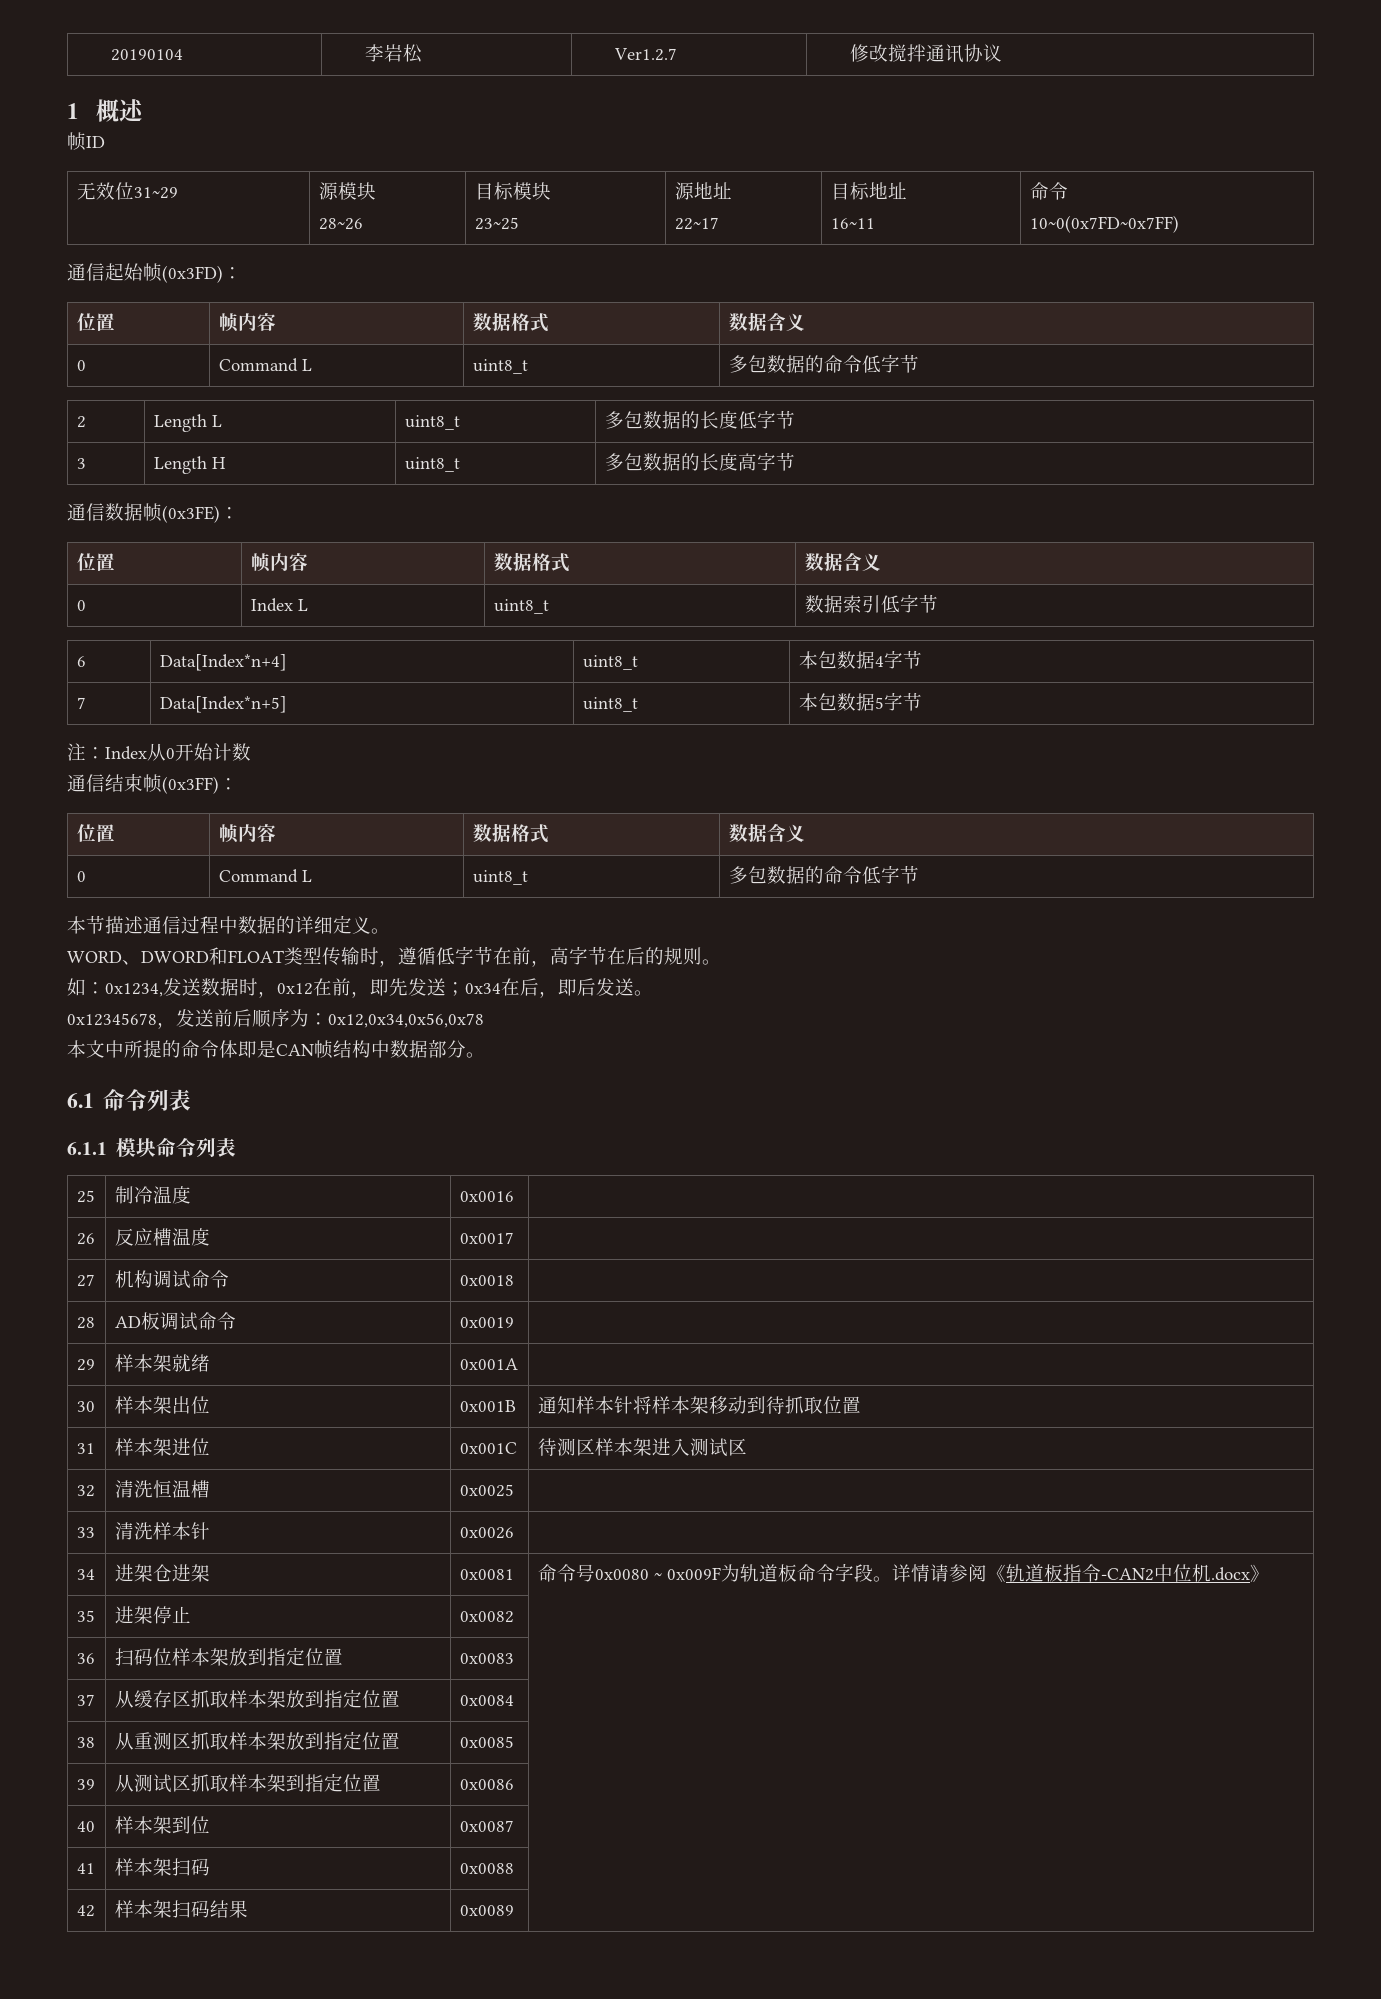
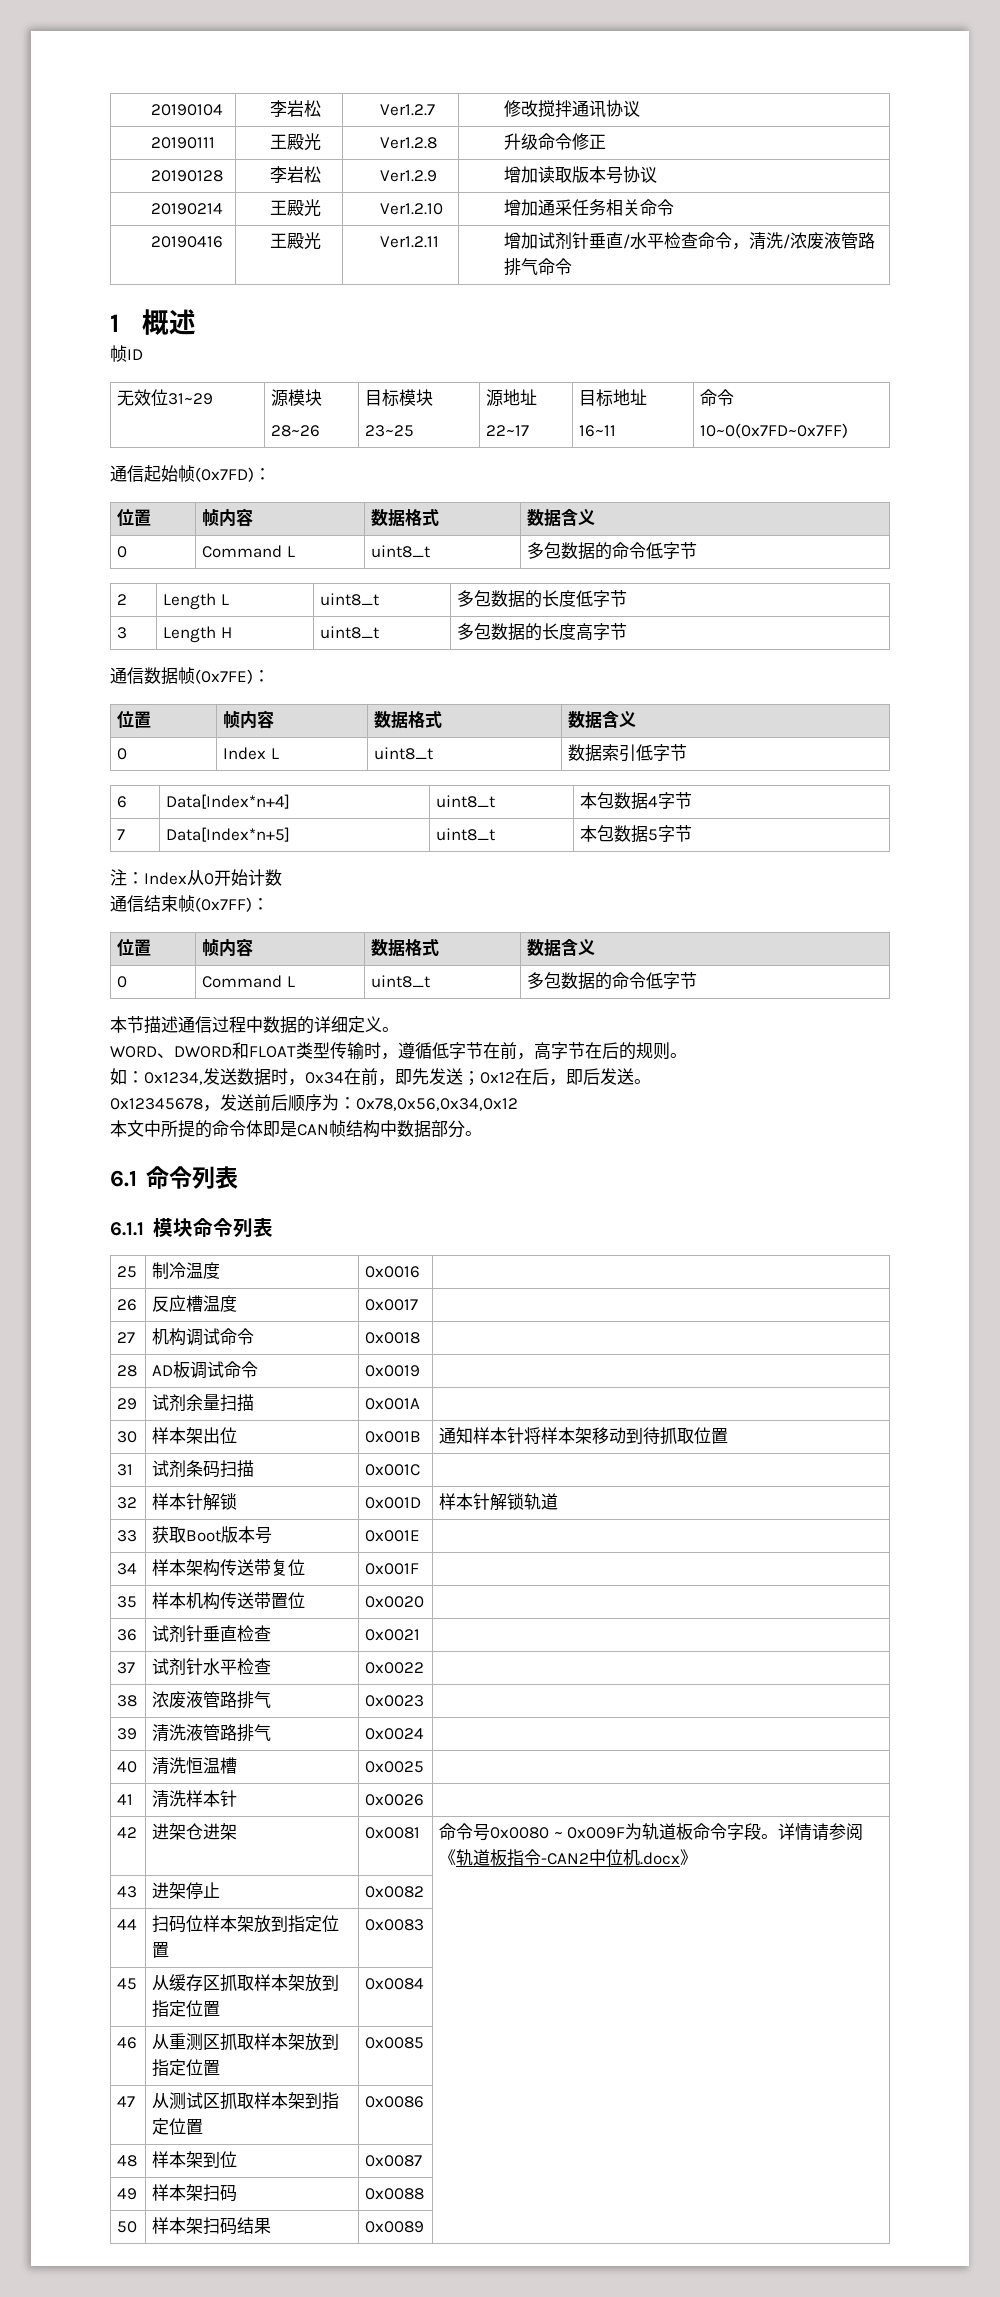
+ 20190111 | 王殿光 | Ver1.2.8 | 升级命令修正
+ 20190128 | 李岩松 | Ver1.2.9 | 增加读取版本号协议
+ 20190214 | 王殿光 | Ver1.2.10 | 增加通采任务相关命令
+ 20190416 | 王殿光 | Ver1.2.11 | 增加试剂针垂直/水平检查命令，清洗/浓废液管路排气命令
- 通信起始帧(0x3FD)：
+ 通信起始帧(0x7FD)：
- 通信数据帧(0x3FE)：
+ 通信数据帧(0x7FE)：
- 通信结束帧(0x3FF)：
+ 通信结束帧(0x7FF)：
- 如：0x1234,发送数据时，0x12在前，即先发送；0x34在后，即后发送。
+ 如：0x1234,发送数据时，0x34在前，即先发送；0x12在后，即后发送。
- 0x12345678，发送前后顺序为：0x12,0x34,0x56,0x78
+ 0x12345678，发送前后顺序为：0x78,0x56,0x34,0x12
- 29 | 样本架就绪 | 0x001A |
+ 29 | 试剂余量扫描 | 0x001A |
- 31 | 样本架进位 | 0x001C | 待测区样本架进入测试区
- 32 | 清洗恒温槽 | 0x0025 |
+ 31 | 试剂条码扫描 | 0x001C |
+ 32 | 样本针解锁 | 0x001D | 样本针解锁轨道
+ 33 | 获取Boot版本号 | 0x001E |
+ 34 | 样本架构传送带复位 | 0x001F |
+ 35 | 样本机构传送带置位 | 0x0020 |
+ 36 | 试剂针垂直检查 | 0x0021 |
+ 37 | 试剂针水平检查 | 0x0022 |
+ 38 | 浓废液管路排气 | 0x0023 |
+ 39 | 清洗液管路排气 | 0x0024 |
+ 40 | 清洗恒温槽 | 0x0025 |
- 33 | 清洗样本针 | 0x0026 |
+ 41 | 清洗样本针 | 0x0026 |
- 34 | 进架仓进架 | 0x0081 | 命令号0x0080 ~ 0x009F为轨道板命令字段。详情请参阅《轨道板指令-CAN2中位机.docx》
+ 42 | 进架仓进架 | 0x0081 | 命令号0x0080 ~ 0x009F为轨道板命令字段。详情请参阅《轨道板指令-CAN2中位机.docx》
- 35 | 进架停止 | 0x0082 |
+ 43 | 进架停止 | 0x0082 |
- 36 | 扫码位样本架放到指定位置 | 0x0083 |
+ 44 | 扫码位样本架放到指定位置 | 0x0083 |
- 37 | 从缓存区抓取样本架放到指定位置 | 0x0084 |
+ 45 | 从缓存区抓取样本架放到指定位置 | 0x0084 |
- 38 | 从重测区抓取样本架放到指定位置 | 0x0085 |
+ 46 | 从重测区抓取样本架放到指定位置 | 0x0085 |
- 39 | 从测试区抓取样本架到指定位置 | 0x0086 |
+ 47 | 从测试区抓取样本架到指定位置 | 0x0086 |
- 40 | 样本架到位 | 0x0087 |
+ 48 | 样本架到位 | 0x0087 |
- 41 | 样本架扫码 | 0x0088 |
+ 49 | 样本架扫码 | 0x0088 |
- 42 | 样本架扫码结果 | 0x0089 |
+ 50 | 样本架扫码结果 | 0x0089 |

